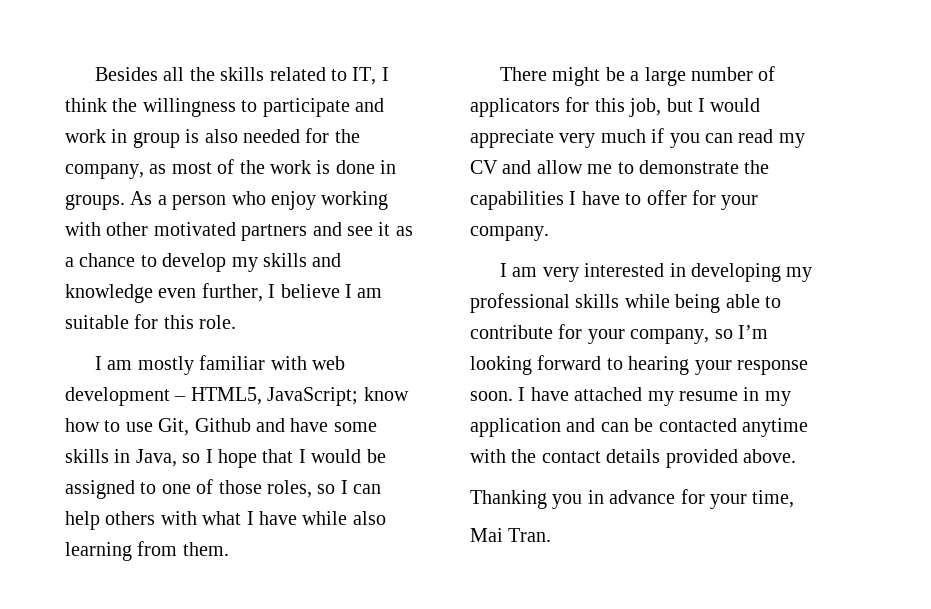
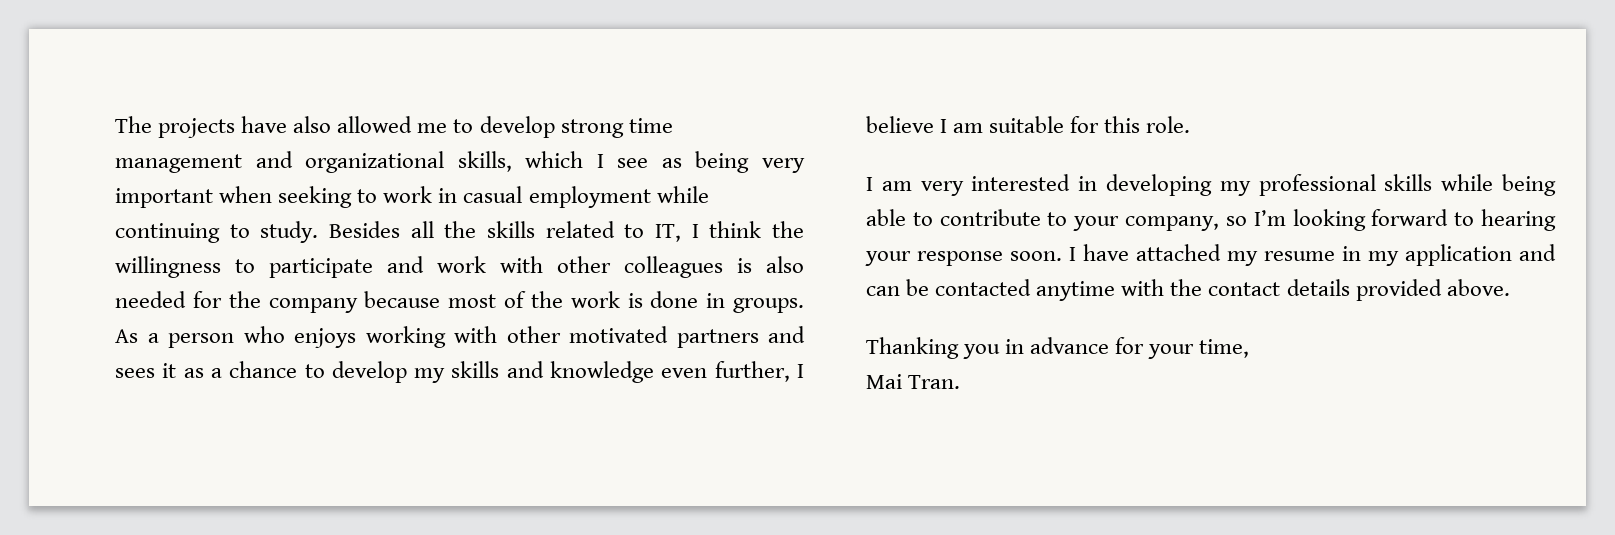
+ The projects have also allowed me to develop strong time management and organizational skills, which I see as being very important when seeking to work in casual employment while continuing to study.
- Besides all the skills related to IT, I think the willingness to participate and work in group is also needed for the company, as most of the work is done in groups.
+ Besides all the skills related to IT, I think the willingness to participate and work with other colleagues is also needed for the company because most of the work is done in groups.
- As a person who enjoy working with other motivated partners and see it as a chance to develop my skills and knowledge even further, I believe I am suitable for this role.
+ As a person who enjoys working with other motivated partners and sees it as a chance to develop my skills and knowledge even further, I believe I am suitable for this role.
- I am mostly familiar with web development – HTML5, JavaScript; know how to use Git, Github and have some skills in Java, so I hope that I would be assigned to one of those roles, so I can help others with what I have while also learning from them.
- There might be a large number of applicators for this job, but I would appreciate very much if you can read my CV and allow me to demonstrate the capabilities I have to offer for your company.
- I am very interested in developing my professional skills while being able to contribute for your company, so I’m looking forward to hearing your response soon.
+ I am very interested in developing my professional skills while being able to contribute to your company, so I’m looking forward to hearing your response soon.

